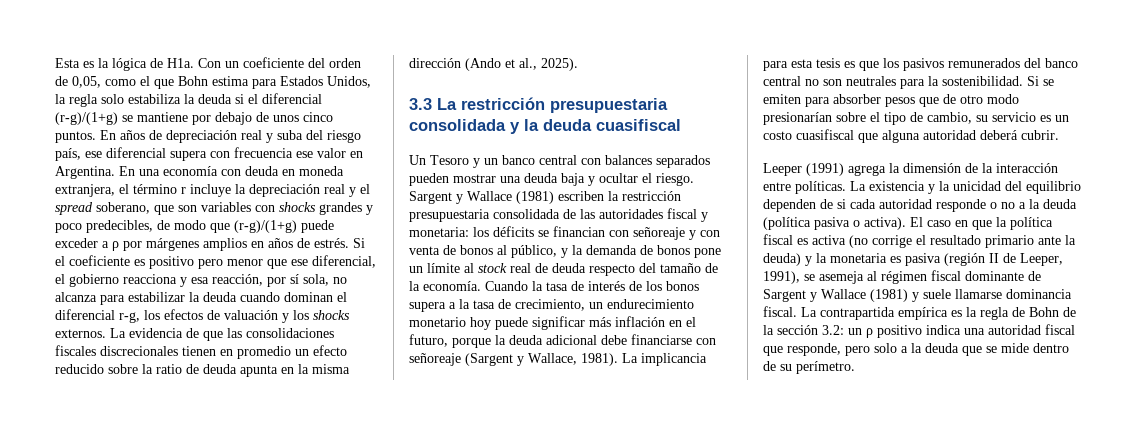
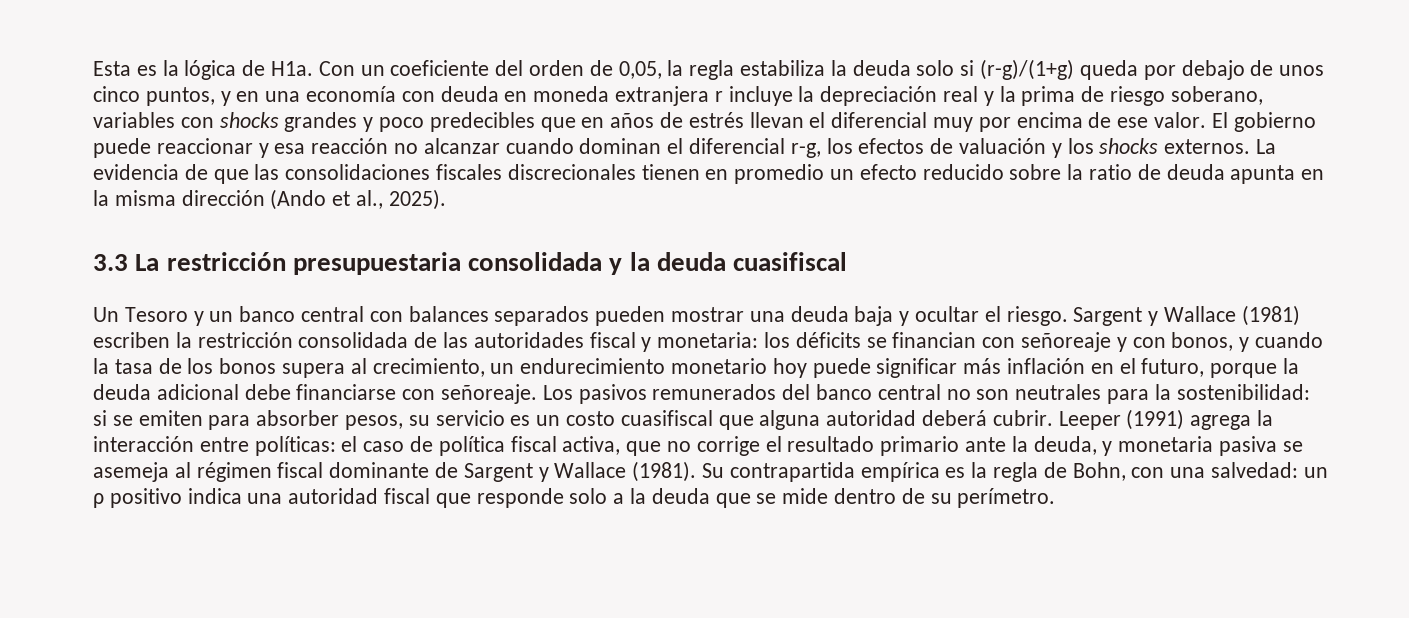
- Esta es la lógica de H1a. Con un coeficiente del orden de 0,05, como el que Bohn estima para Estados Unidos, la regla solo estabiliza la deuda si el diferencial (r-g)/(1+g) se mantiene por debajo de unos cinco puntos. En años de depreciación real y suba del riesgo país, ese diferencial supera con frecuencia ese valor en Argentina. En una economía con deuda en moneda extranjera, el término r incluye la depreciación real y el spread soberano, que son variables con shocks grandes y poco predecibles, de modo que (r-g)/(1+g) puede exceder a ρ por márgenes amplios en años de estrés. Si el coeficiente es positivo pero menor que ese diferencial, el gobierno reacciona y esa reacción, por sí sola, no alcanza para estabilizar la deuda cuando dominan el diferencial r-g, los efectos de valuación y los shocks externos.
+ Esta es la lógica de H1a. Con un coeficiente del orden de 0,05, la regla estabiliza la deuda solo si (r-g)/(1+g) queda por debajo de unos cinco puntos, y en una economía con deuda en moneda extranjera r incluye la depreciación real y la prima de riesgo soberano, variables con shocks grandes y poco predecibles que en años de estrés llevan el diferencial muy por encima de ese valor. El gobierno puede reaccionar y esa reacción no alcanzar cuando dominan el diferencial r-g, los efectos de valuación y los shocks externos.
- Sargent y Wallace (1981) escriben la restricción presupuestaria consolidada de las autoridades fiscal y monetaria:
+ Sargent y Wallace (1981) escriben la restricción consolidada de las autoridades fiscal y monetaria:
- los déficits se financian con señoreaje y con venta de bonos al público, y la demanda de bonos pone un límite al stock real de deuda respecto del tamaño de la economía. Cuando la tasa de interés de los bonos supera a la tasa de crecimiento, un endurecimiento monetario hoy puede significar más inflación en el futuro, porque la deuda adicional debe financiarse con señoreaje (Sargent y Wallace, 1981). La implicancia para esta tesis es que los pasivos remunerados del banco central no son neutrales para la sostenibilidad. Si se emiten para absorber pesos que de otro modo presionarían sobre el tipo de cambio, su servicio es un costo cuasifiscal que alguna autoridad deberá cubrir.
- Leeper (1991) agrega la dimensión de la interacción entre políticas. La existencia y la unicidad del equilibrio dependen de si cada autoridad responde o no a la deuda (política pasiva o activa). El caso en que la política fiscal es activa (no corrige el resultado primario ante la deuda) y la monetaria es pasiva (región II de Leeper, 1991), se asemeja al régimen fiscal dominante de Sargent y Wallace (1981) y suele llamarse dominancia fiscal. La contrapartida empírica es la regla de Bohn de la sección 3.2:
+ los déficits se financian con señoreaje y con bonos, y cuando la tasa de los bonos supera al crecimiento, un endurecimiento monetario hoy puede significar más inflación en el futuro, porque la deuda adicional debe financiarse con señoreaje. Los pasivos remunerados del banco central no son neutrales para la sostenibilidad: si se emiten para absorber pesos, su servicio es un costo cuasifiscal que alguna autoridad deberá cubrir. Leeper (1991) agrega la interacción entre políticas: el caso de política fiscal activa, que no corrige el resultado primario ante la deuda, y monetaria pasiva se asemeja al régimen fiscal dominante de Sargent y Wallace (1981). Su contrapartida empírica es la regla de Bohn, con una salvedad:
- un ρ positivo indica una autoridad fiscal que responde, pero solo a la deuda que se mide dentro de su perímetro.
+ un ρ positivo indica una autoridad fiscal que responde solo a la deuda que se mide dentro de su perímetro.

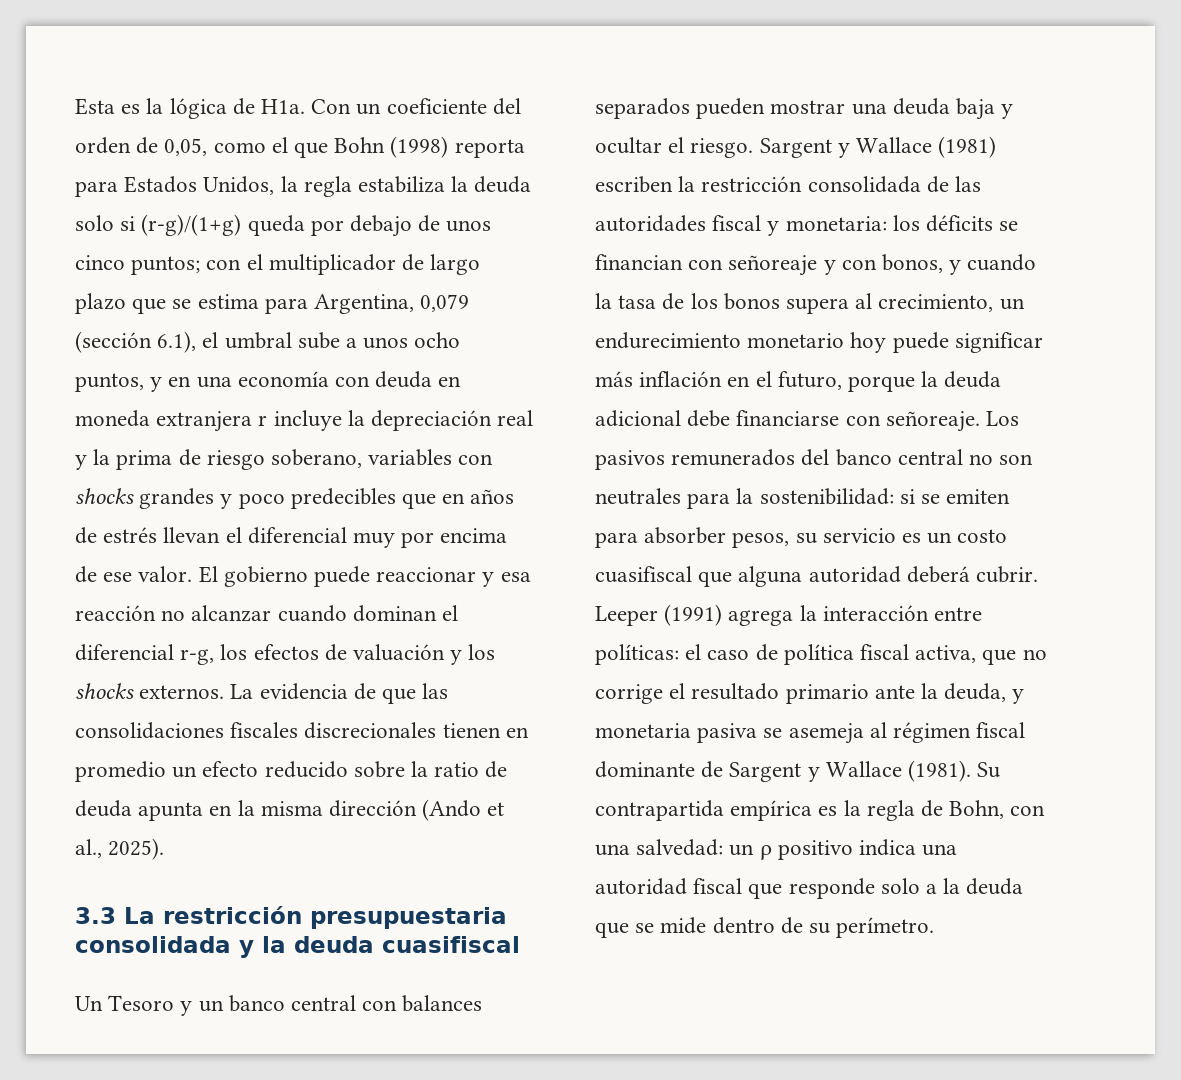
- Esta es la lógica de H1a. Con un coeficiente del orden de 0,05, la regla estabiliza la deuda solo si (r-g)/(1+g) queda por debajo de unos cinco puntos, y en una economía con deuda en moneda extranjera r incluye la depreciación real y la prima de riesgo soberano, variables con shocks grandes y poco predecibles que en años de estrés llevan el diferencial muy por encima de ese valor.
+ Esta es la lógica de H1a. Con un coeficiente del orden de 0,05, como el que Bohn (1998) reporta para Estados Unidos, la regla estabiliza la deuda solo si (r-g)/(1+g) queda por debajo de unos cinco puntos; con el multiplicador de largo plazo que se estima para Argentina, 0,079 (sección 6.1), el umbral sube a unos ocho puntos, y en una economía con deuda en moneda extranjera r incluye la depreciación real y la prima de riesgo soberano, variables con shocks grandes y poco predecibles que en años de estrés llevan el diferencial muy por encima de ese valor.

